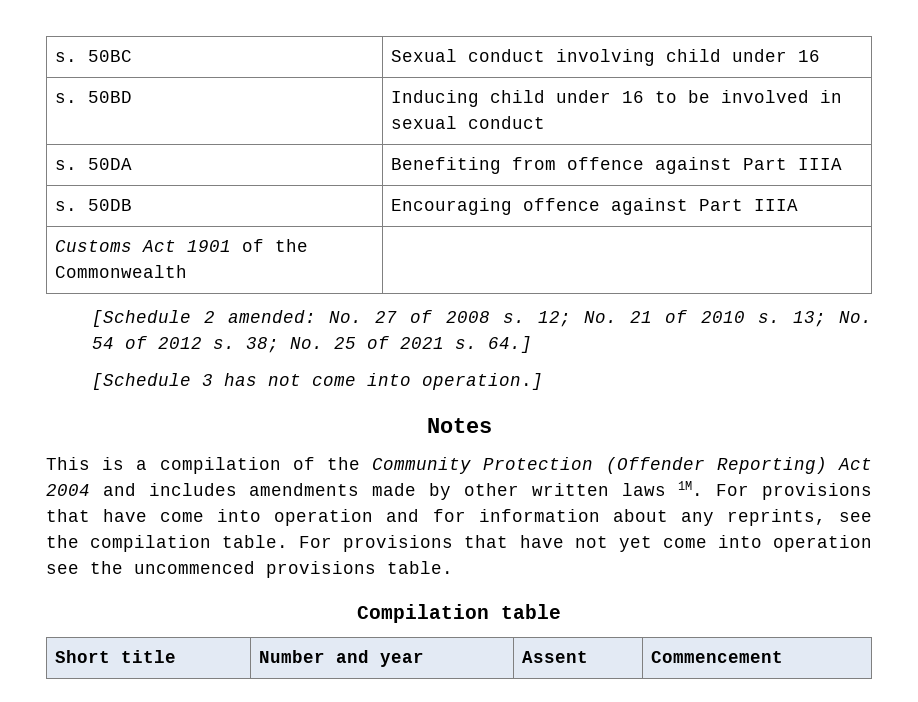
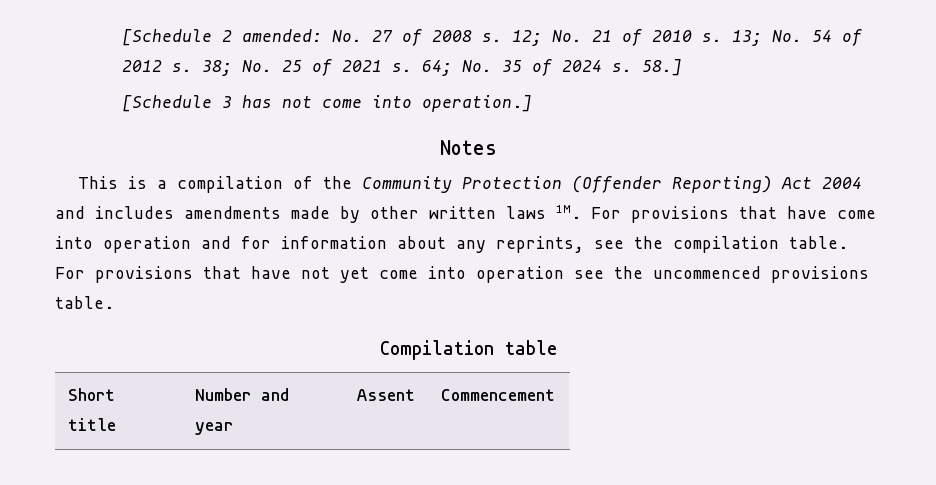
- s. 50BC | Sexual conduct involving child under 16
- s. 50BD | Inducing child under 16 to be involved in sexual conduct
- s. 50DA | Benefiting from offence against Part IIIA
- s. 50DB | Encouraging offence against Part IIIA
- Customs Act 1901 of the Commonwealth |
- 64.]
+ 64; No. 35 of 2024 s. 58.]

